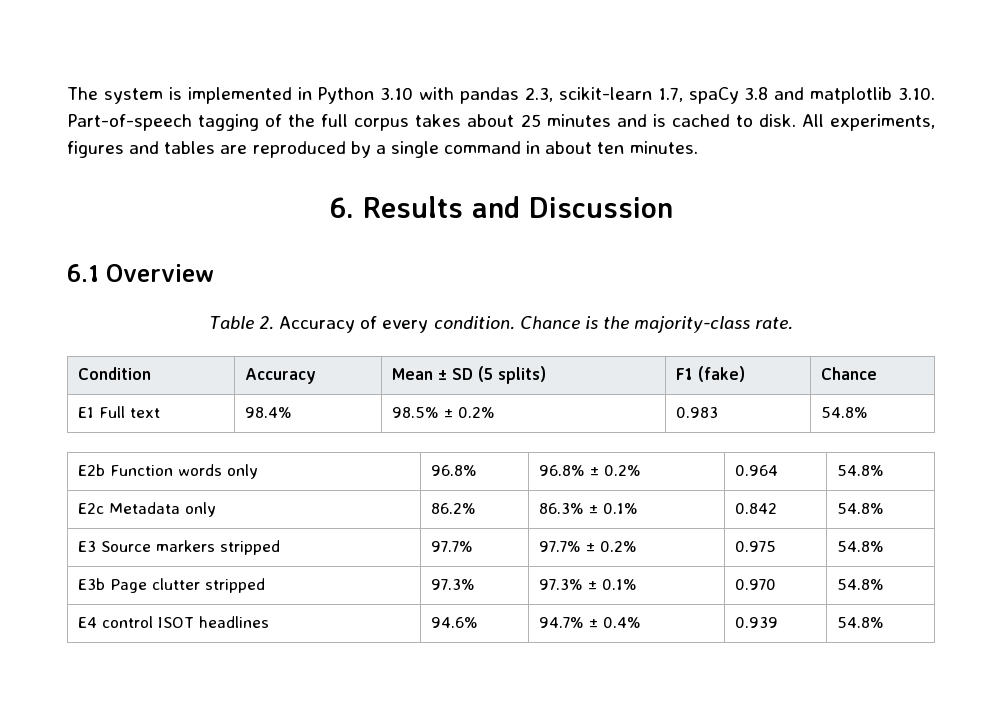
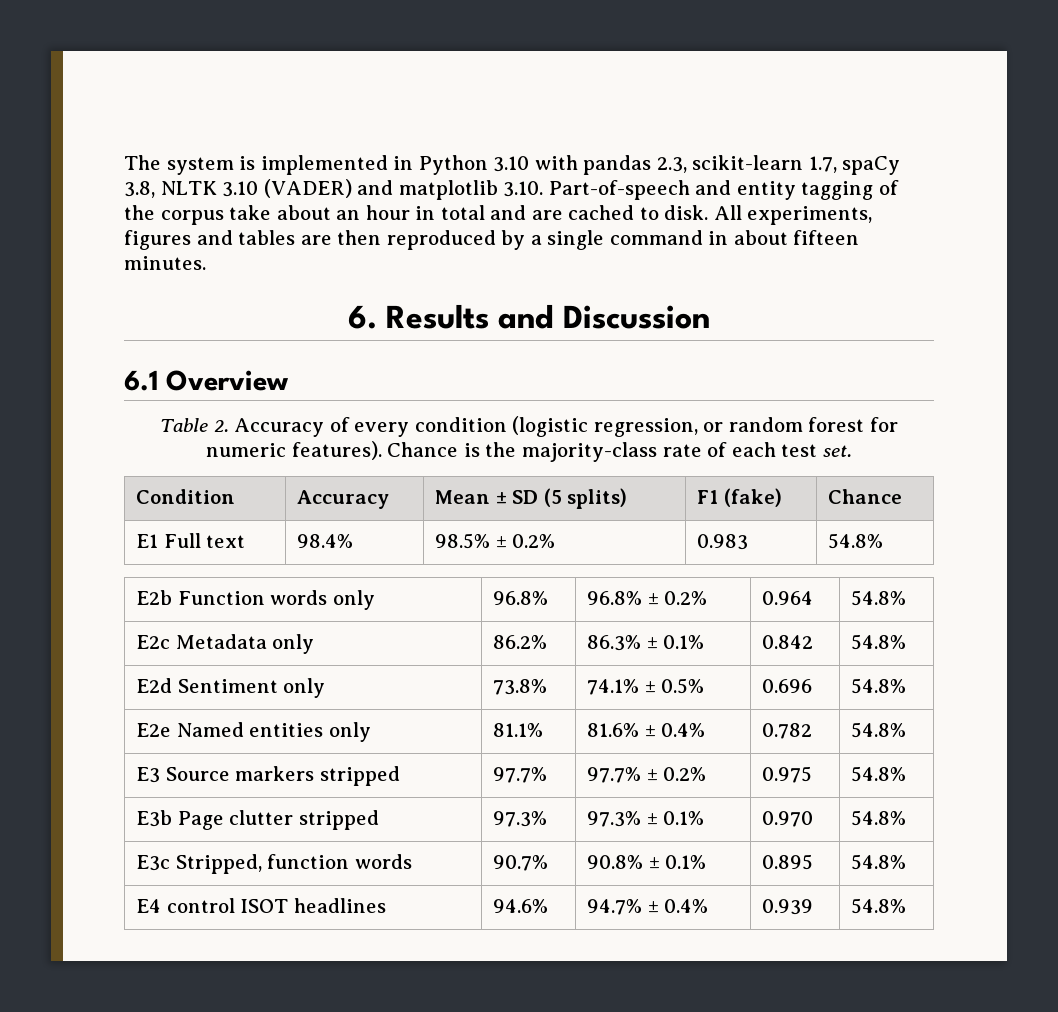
- The system is implemented in Python 3.10 with pandas 2.3, scikit-learn 1.7, spaCy 3.8 and matplotlib 3.10. Part-of-speech tagging of the full corpus takes about 25 minutes and is cached to disk.
+ The system is implemented in Python 3.10 with pandas 2.3, scikit-learn 1.7, spaCy 3.8, NLTK 3.10 (VADER) and matplotlib 3.10. Part-of-speech and entity tagging of the corpus take about an hour in total and are cached to disk.
- All experiments, figures and tables are reproduced by a single command in about ten minutes.
+ All experiments, figures and tables are then reproduced by a single command in about fifteen minutes.
- Table 2. Accuracy of every condition. Chance is the majority-class rate.
+ Table 2. Accuracy of every condition (logistic regression, or random forest for numeric features). Chance is the majority-class rate of each test set.
+ E2d Sentiment only | 73.8% | 74.1% ± 0.5% | 0.696 | 54.8%
+ E2e Named entities only | 81.1% | 81.6% ± 0.4% | 0.782 | 54.8%
+ E3c Stripped, function words | 90.7% | 90.8% ± 0.1% | 0.895 | 54.8%

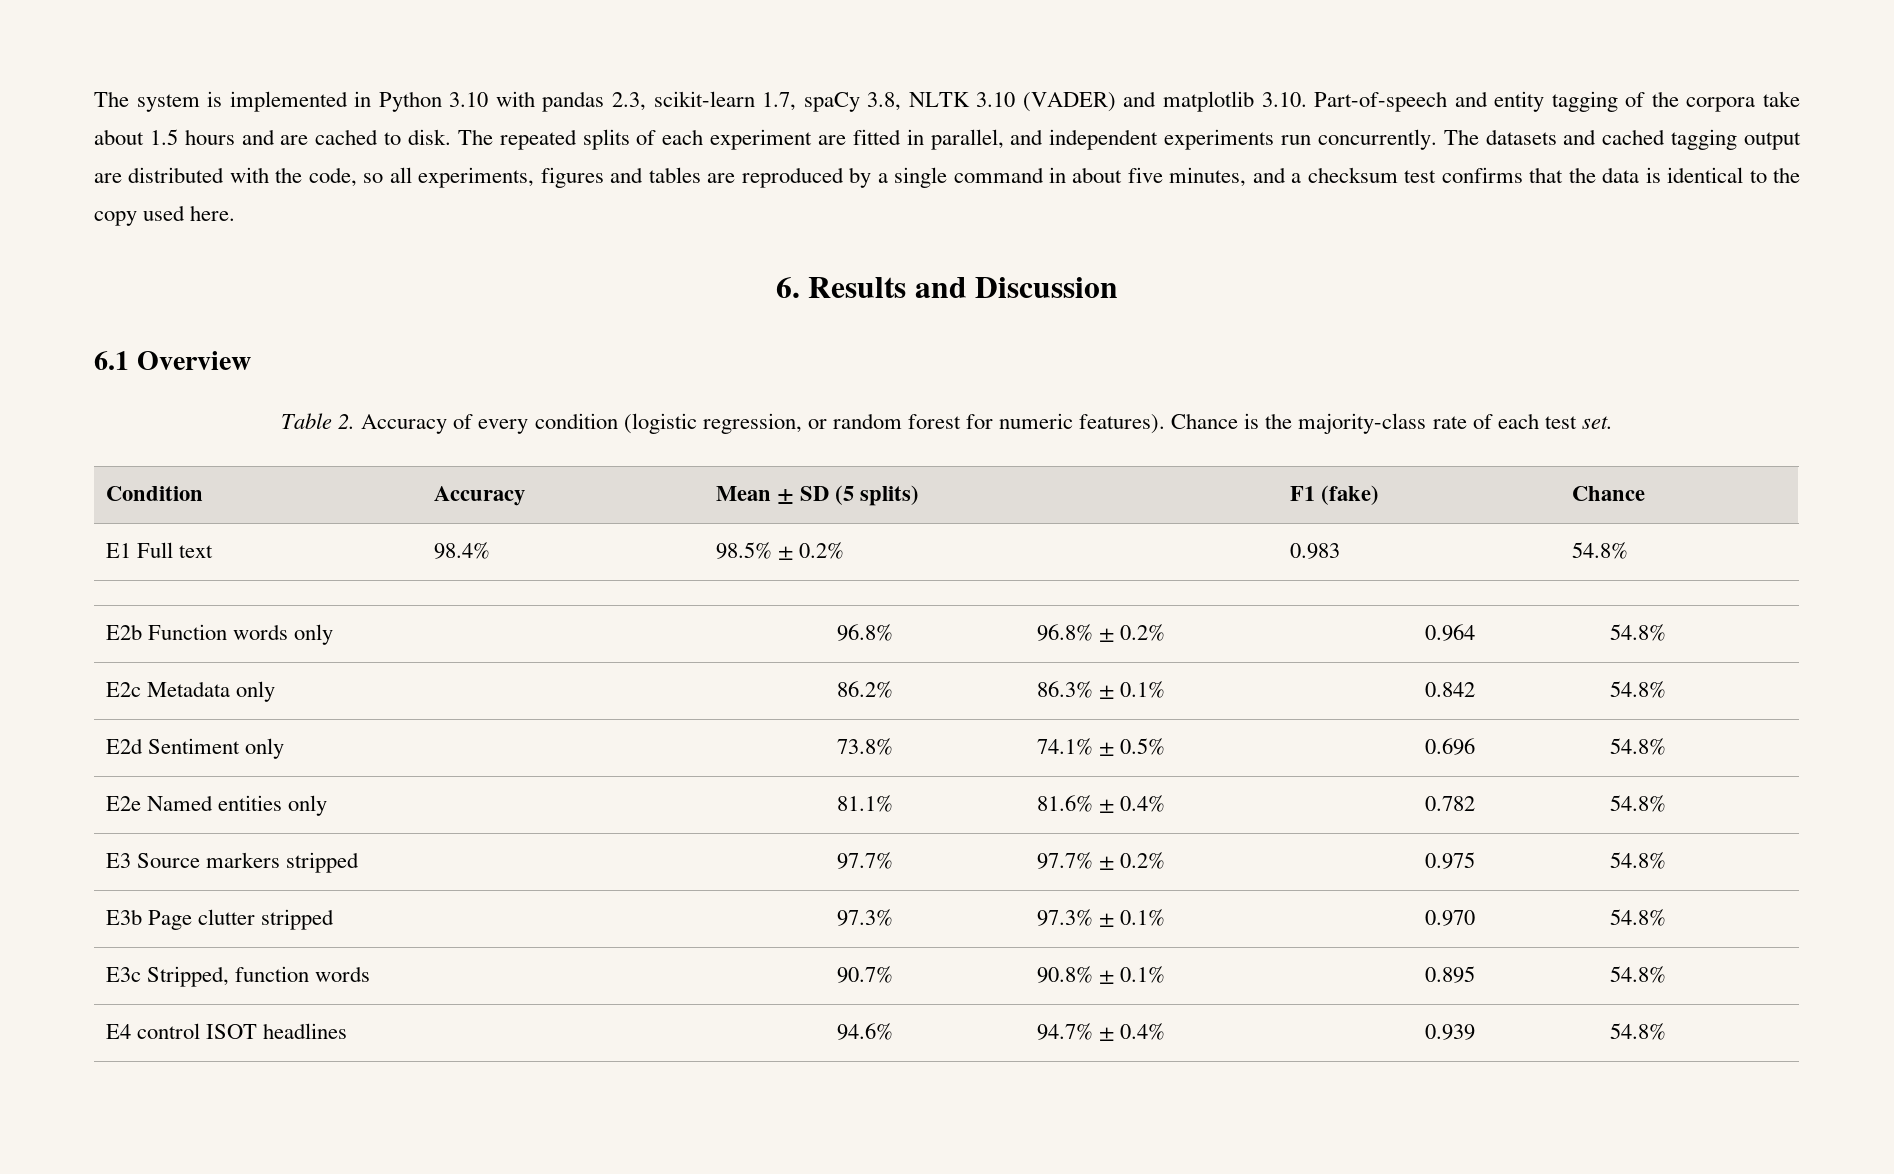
- The system is implemented in Python 3.10 with pandas 2.3, scikit-learn 1.7, spaCy 3.8, NLTK 3.10 (VADER) and matplotlib 3.10. Part-of-speech and entity tagging of the corpus take about an hour in total and are cached to disk.
+ The system is implemented in Python 3.10 with pandas 2.3, scikit-learn 1.7, spaCy 3.8, NLTK 3.10 (VADER) and matplotlib 3.10. Part-of-speech and entity tagging of the corpora take about 1.5 hours and are cached to disk.
- All experiments, figures and tables are then reproduced by a single command in about fifteen minutes.
+ The repeated splits of each experiment are fitted in parallel, and independent experiments run concurrently. The datasets and cached tagging output are distributed with the code, so all experiments, figures and tables are reproduced by a single command in about five minutes, and a checksum test confirms that the data is identical to the copy used here.

